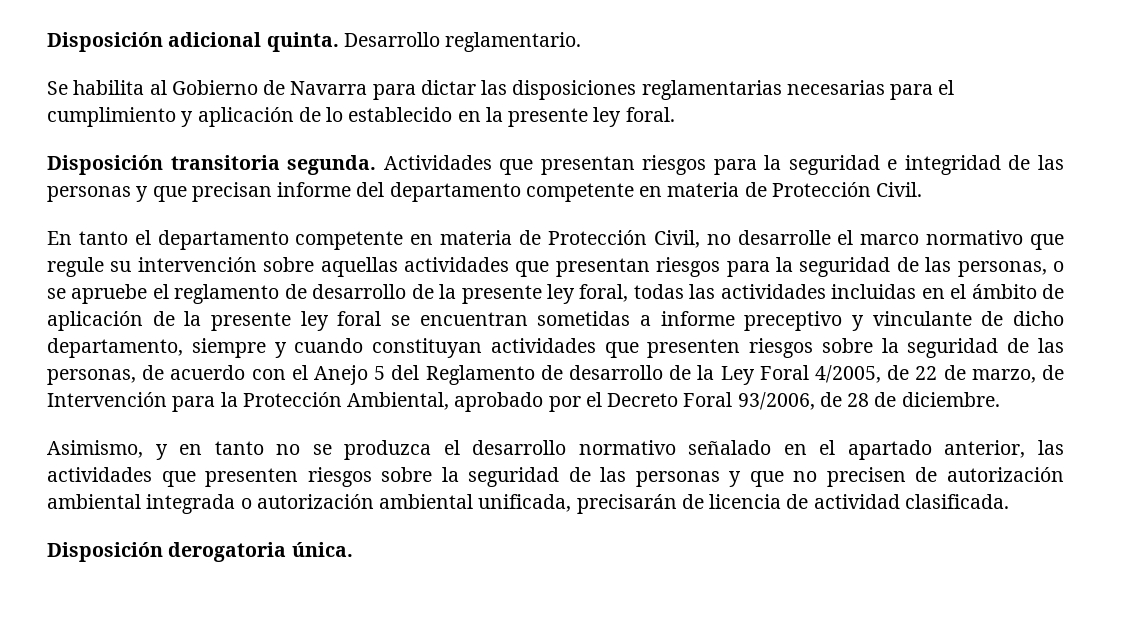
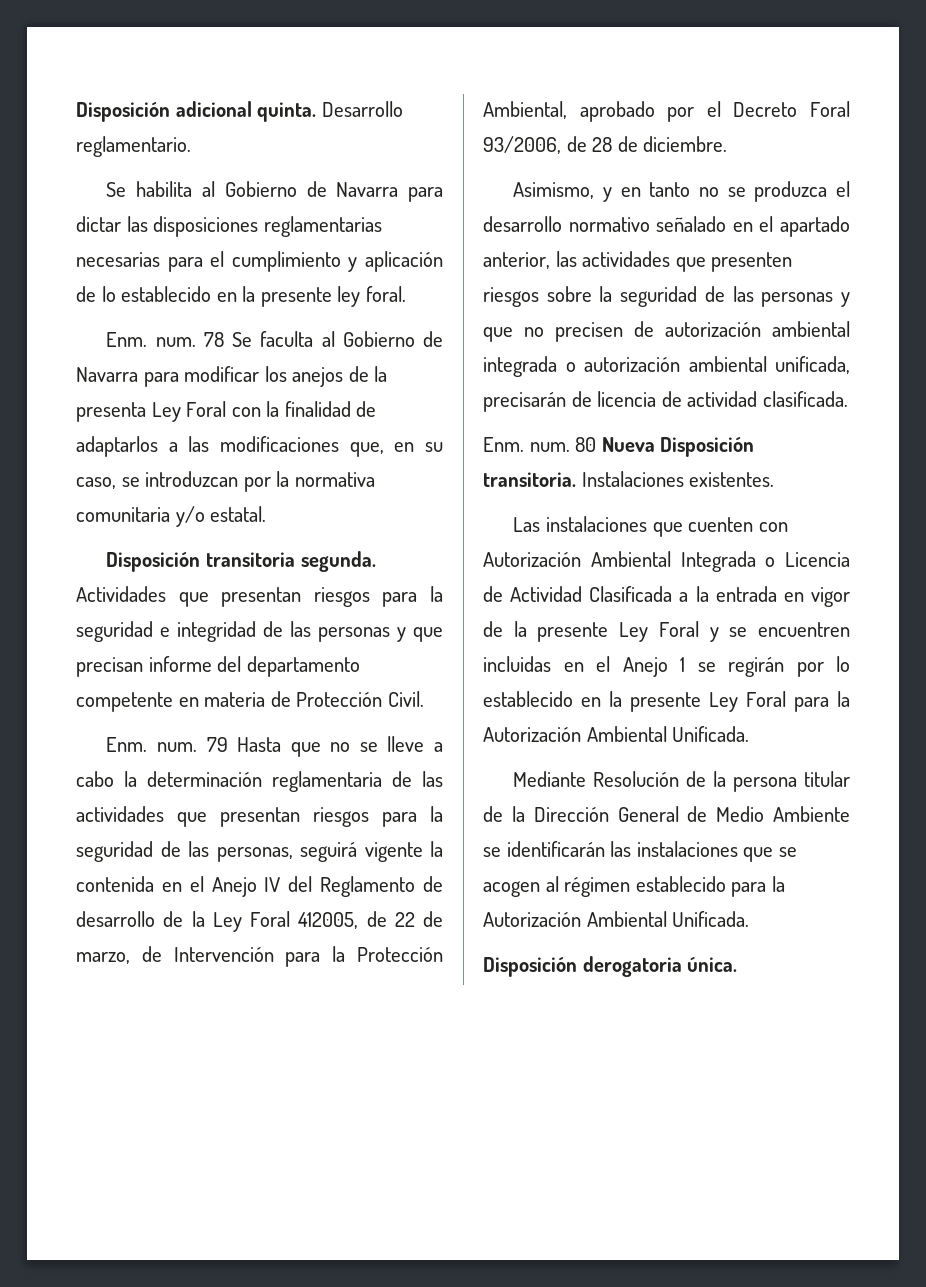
+ Enm. num. 78 Se faculta al Gobierno de Navarra para modificar los anejos de la presenta Ley Foral con la finalidad de adaptarlos a las modificaciones que, en su caso, se introduzcan por la normativa comunitaria y/o estatal.
- En tanto el departamento competente en materia de Protección Civil, no desarrolle el marco normativo que regule su intervención sobre aquellas actividades que presentan riesgos para la seguridad de las personas, o se apruebe el reglamento de desarrollo de la presente ley foral, todas las actividades incluidas en el ámbito de aplicación de la presente ley foral se encuentran sometidas a informe preceptivo y vinculante de dicho departamento, siempre y cuando constituyan actividades que presenten riesgos sobre la seguridad de las personas, de acuerdo con el Anejo 5 del Reglamento de desarrollo de la Ley Foral 4/2005, de 22 de marzo, de Intervención para la Protección Ambiental, aprobado por el Decreto Foral 93/2006, de 28 de diciembre.
+ Enm. num. 79 Hasta que no se lleve a cabo la determinación reglamentaria de las actividades que presentan riesgos para la seguridad de las personas, seguirá vigente la contenida en el Anejo IV del Reglamento de desarrollo de la Ley Foral 412005, de 22 de marzo, de Intervención para la Protección Ambiental, aprobado por el Decreto Foral 93/2006, de 28 de diciembre.
+ Enm. num. 80 Nueva Disposición transitoria. Instalaciones existentes.
+ Las instalaciones que cuenten con Autorización Ambiental Integrada o Licencia de Actividad Clasificada a la entrada en vigor de la presente Ley Foral y se encuentren incluidas en el Anejo 1 se regirán por lo establecido en la presente Ley Foral para la Autorización Ambiental Unificada.
+ Mediante Resolución de la persona titular de la Dirección General de Medio Ambiente se identificarán las instalaciones que se acogen al régimen establecido para la Autorización Ambiental Unificada.

